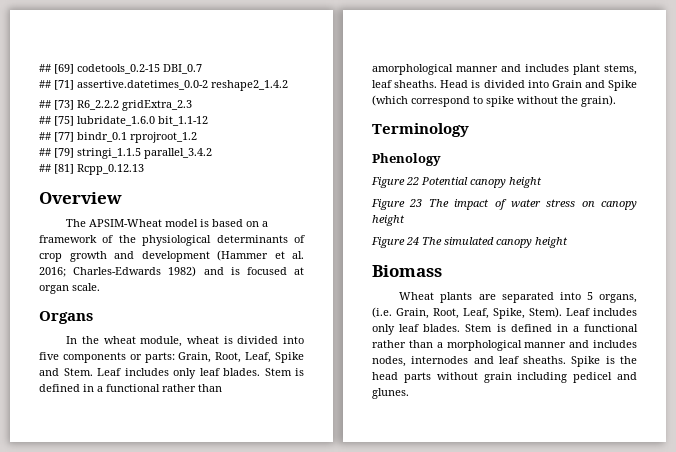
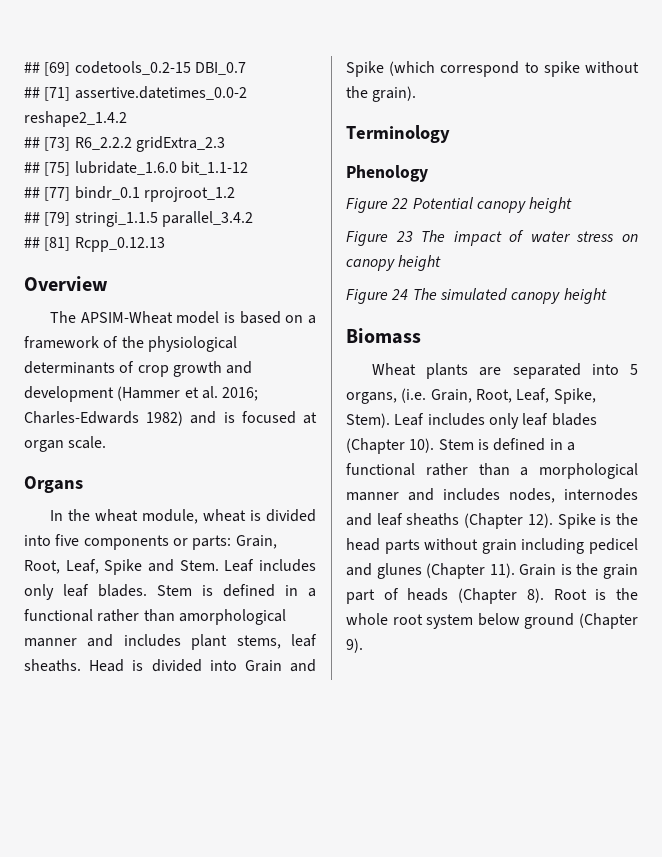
- Wheat plants are separated into 5 organs, (i.e. Grain, Root, Leaf, Spike, Stem). Leaf includes only leaf blades.
+ Wheat plants are separated into 5 organs, (i.e. Grain, Root, Leaf, Spike, Stem). Leaf includes only leaf blades (Chapter 10).
- Stem is defined in a functional rather than a morphological manner and includes nodes, internodes and leaf sheaths.
+ Stem is defined in a functional rather than a morphological manner and includes nodes, internodes and leaf sheaths (Chapter 12).
- Spike is the head parts without grain including pedicel and glunes.
+ Spike is the head parts without grain including pedicel and glunes (Chapter 11). Grain is the grain part of heads (Chapter 8). Root is the whole root system below ground (Chapter 9).

